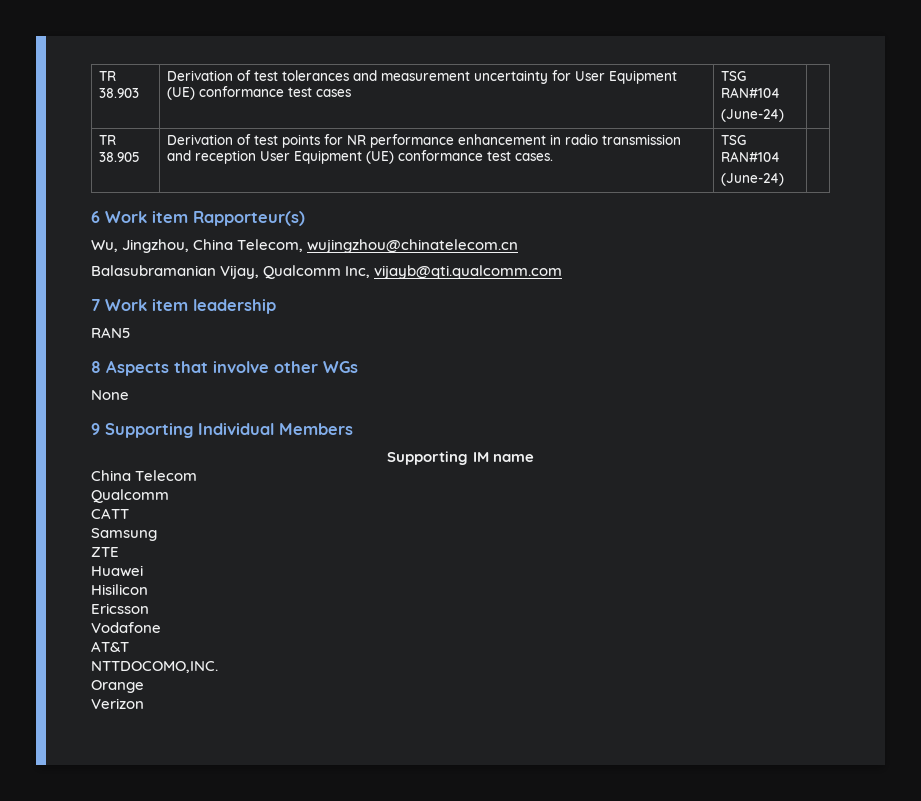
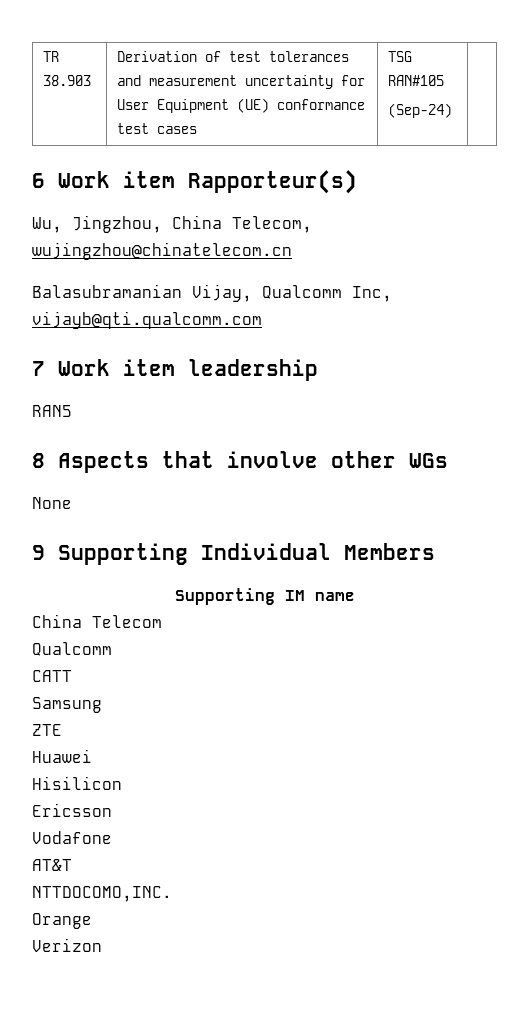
- TR 38.903 | Derivation of test tolerances and measurement uncertainty for User Equipment (UE) conformance test cases | TSG RAN#104
- (June-24) |
- TR 38.905 | Derivation of test points for NR performance enhancement in radio transmission and reception User Equipment (UE) conformance test cases. | TSG RAN#104
- (June-24) |
+ TR 38.903 | Derivation of test tolerances and measurement uncertainty for User Equipment (UE) conformance test cases | TSG RAN#105
+ (Sep-24) |

